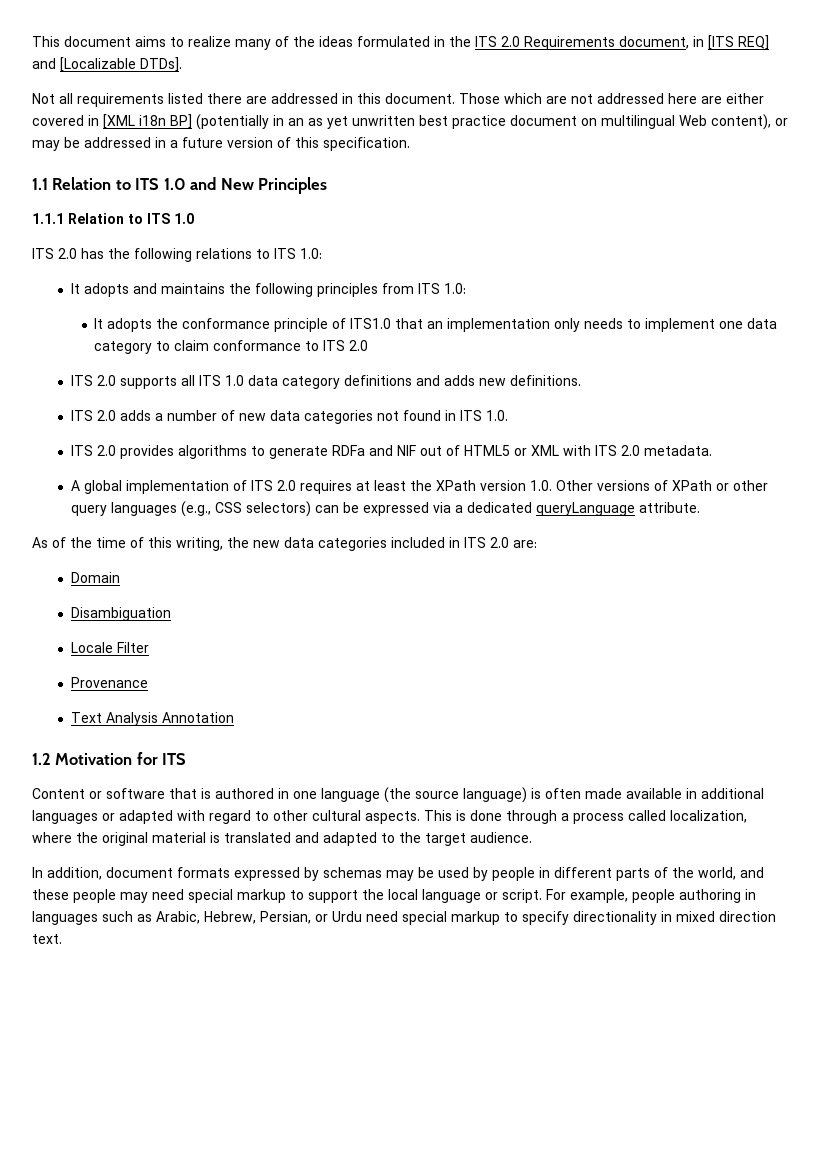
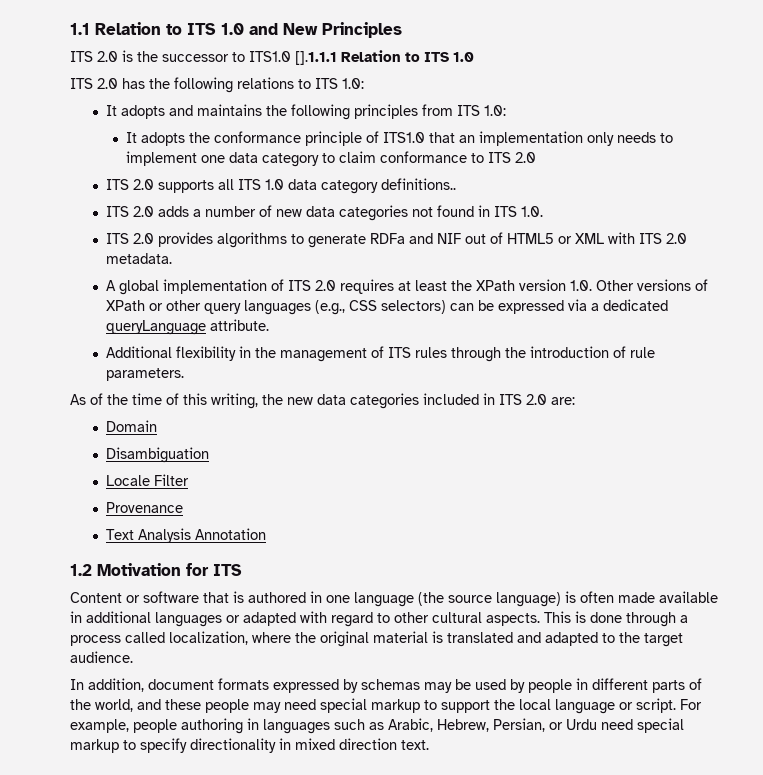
- This document aims to realize many of the ideas formulated in the ITS 2.0 Requirements document, in [ITS REQ] and [Localizable DTDs].
- Not all requirements listed there are addressed in this document. Those which are not addressed here are either covered in [XML i18n BP] (potentially in an as yet unwritten best practice document on multilingual Web content), or may be addressed in a future version of this specification.
- 1.1.1 Relation to ITS 1.0
+ ITS 2.0 is the successor to ITS1.0 [].1.1.1 Relation to ITS 1.0
- ITS 2.0 supports all ITS 1.0 data category definitions and adds new definitions.
+ ITS 2.0 supports all ITS 1.0 data category definitions..
+ Additional flexibility in the management of ITS rules through the introduction of rule parameters.

